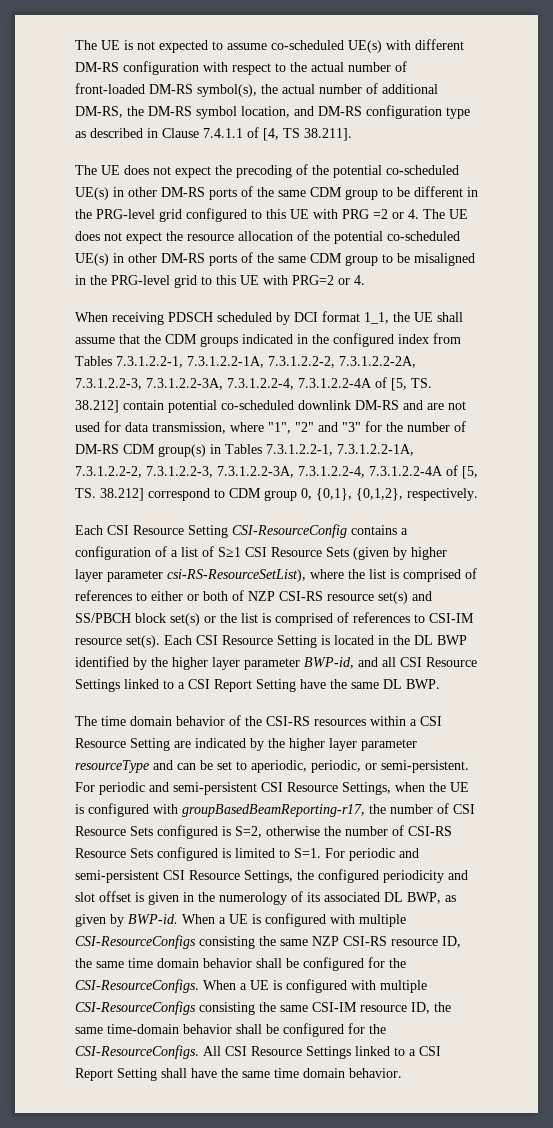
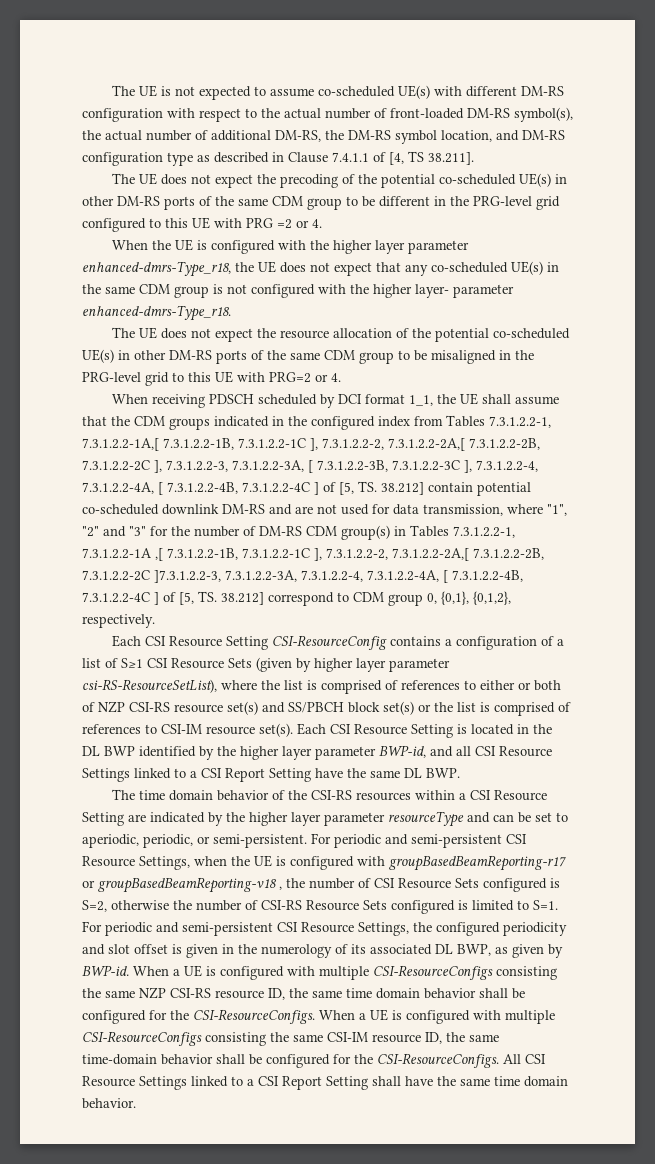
- The UE does not expect the precoding of the potential co-scheduled UE(s) in other DM-RS ports of the same CDM group to be different in the PRG-level grid configured to this UE with PRG =2 or 4. The UE does not expect the resource allocation of the potential co-scheduled UE(s) in other DM-RS ports of the same CDM group to be misaligned in the PRG-level grid to this UE with PRG=2 or 4.
+ The UE does not expect the precoding of the potential co-scheduled UE(s) in other DM-RS ports of the same CDM group to be different in the PRG-level grid configured to this UE with PRG =2 or 4.
+ When the UE is configured with the higher layer parameter enhanced-dmrs-Type_r18, the UE does not expect that any co-scheduled UE(s) in the same CDM group is not configured with the higher layer- parameter enhanced-dmrs-Type_r18.
+ The UE does not expect the resource allocation of the potential co-scheduled UE(s) in other DM-RS ports of the same CDM group to be misaligned in the PRG-level grid to this UE with PRG=2 or 4.
- When receiving PDSCH scheduled by DCI format 1_1, the UE shall assume that the CDM groups indicated in the configured index from Tables 7.3.1.2.2-1, 7.3.1.2.2-1A, 7.3.1.2.2-2, 7.3.1.2.2-2A, 7.3.1.2.2-3, 7.3.1.2.2-3A, 7.3.1.2.2-4, 7.3.1.2.2-4A of [5, TS. 38.212] contain potential co-scheduled downlink DM-RS and are not used for data transmission, where "1", "2" and "3" for the number of DM-RS CDM group(s) in Tables 7.3.1.2.2-1, 7.3.1.2.2-1A, 7.3.1.2.2-2, 7.3.1.2.2-3, 7.3.1.2.2-3A, 7.3.1.2.2-4, 7.3.1.2.2-4A of [5, TS. 38.212] correspond to CDM group 0, {0,1}, {0,1,2}, respectively.
+ When receiving PDSCH scheduled by DCI format 1_1, the UE shall assume that the CDM groups indicated in the configured index from Tables 7.3.1.2.2-1, 7.3.1.2.2-1A,[ 7.3.1.2.2-1B, 7.3.1.2.2-1C ], 7.3.1.2.2-2, 7.3.1.2.2-2A,[ 7.3.1.2.2-2B, 7.3.1.2.2-2C ], 7.3.1.2.2-3, 7.3.1.2.2-3A, [ 7.3.1.2.2-3B, 7.3.1.2.2-3C ], 7.3.1.2.2-4, 7.3.1.2.2-4A, [ 7.3.1.2.2-4B, 7.3.1.2.2-4C ] of [5, TS. 38.212] contain potential co-scheduled downlink DM-RS and are not used for data transmission, where "1", "2" and "3" for the number of DM-RS CDM group(s) in Tables 7.3.1.2.2-1, 7.3.1.2.2-1A ,[ 7.3.1.2.2-1B, 7.3.1.2.2-1C ], 7.3.1.2.2-2, 7.3.1.2.2-2A,[ 7.3.1.2.2-2B, 7.3.1.2.2-2C ]7.3.1.2.2-3, 7.3.1.2.2-3A, 7.3.1.2.2-4, 7.3.1.2.2-4A, [ 7.3.1.2.2-4B, 7.3.1.2.2-4C ] of [5, TS. 38.212] correspond to CDM group 0, {0,1}, {0,1,2}, respectively.
- For periodic and semi-persistent CSI Resource Settings, when the UE is configured with groupBasedBeamReporting-r17, the number of CSI Resource Sets configured is S=2, otherwise the number of CSI-RS Resource Sets configured is limited to S=1. For periodic and semi-persistent CSI Resource Settings, the configured periodicity and slot offset is given in the numerology of its associated DL BWP, as given by BWP-id.
+ For periodic and semi-persistent CSI Resource Settings, when the UE is configured with groupBasedBeamReporting-r17 or groupBasedBeamReporting-v18 , the number of CSI Resource Sets configured is S=2, otherwise the number of CSI-RS Resource Sets configured is limited to S=1. For periodic and semi-persistent CSI Resource Settings, the configured periodicity and slot offset is given in the numerology of its associated DL BWP, as given by BWP-id.

